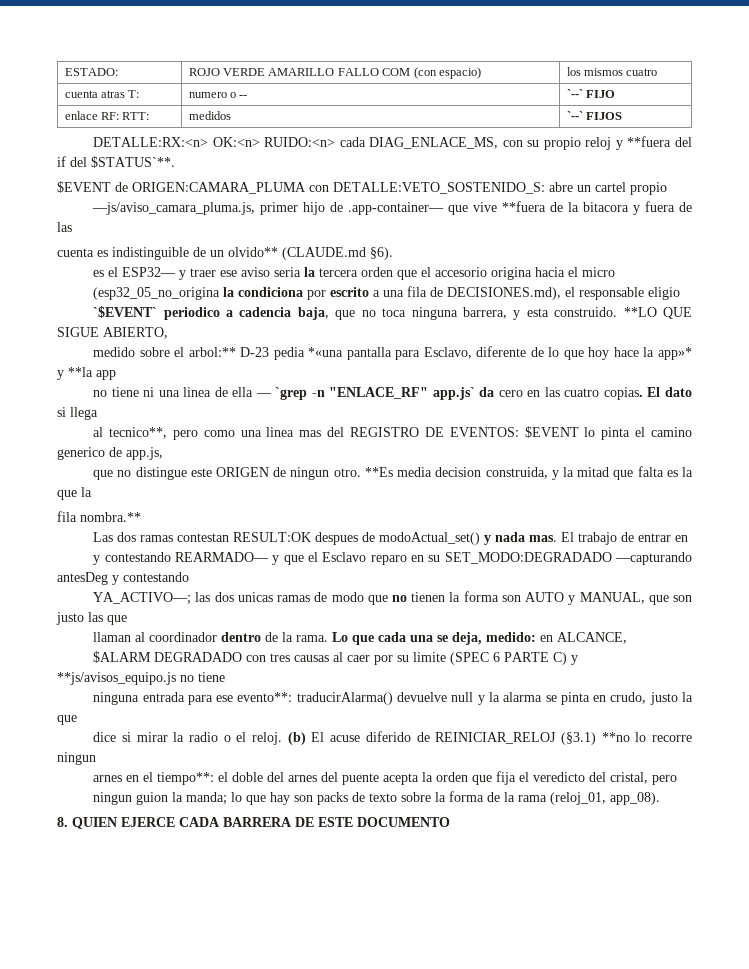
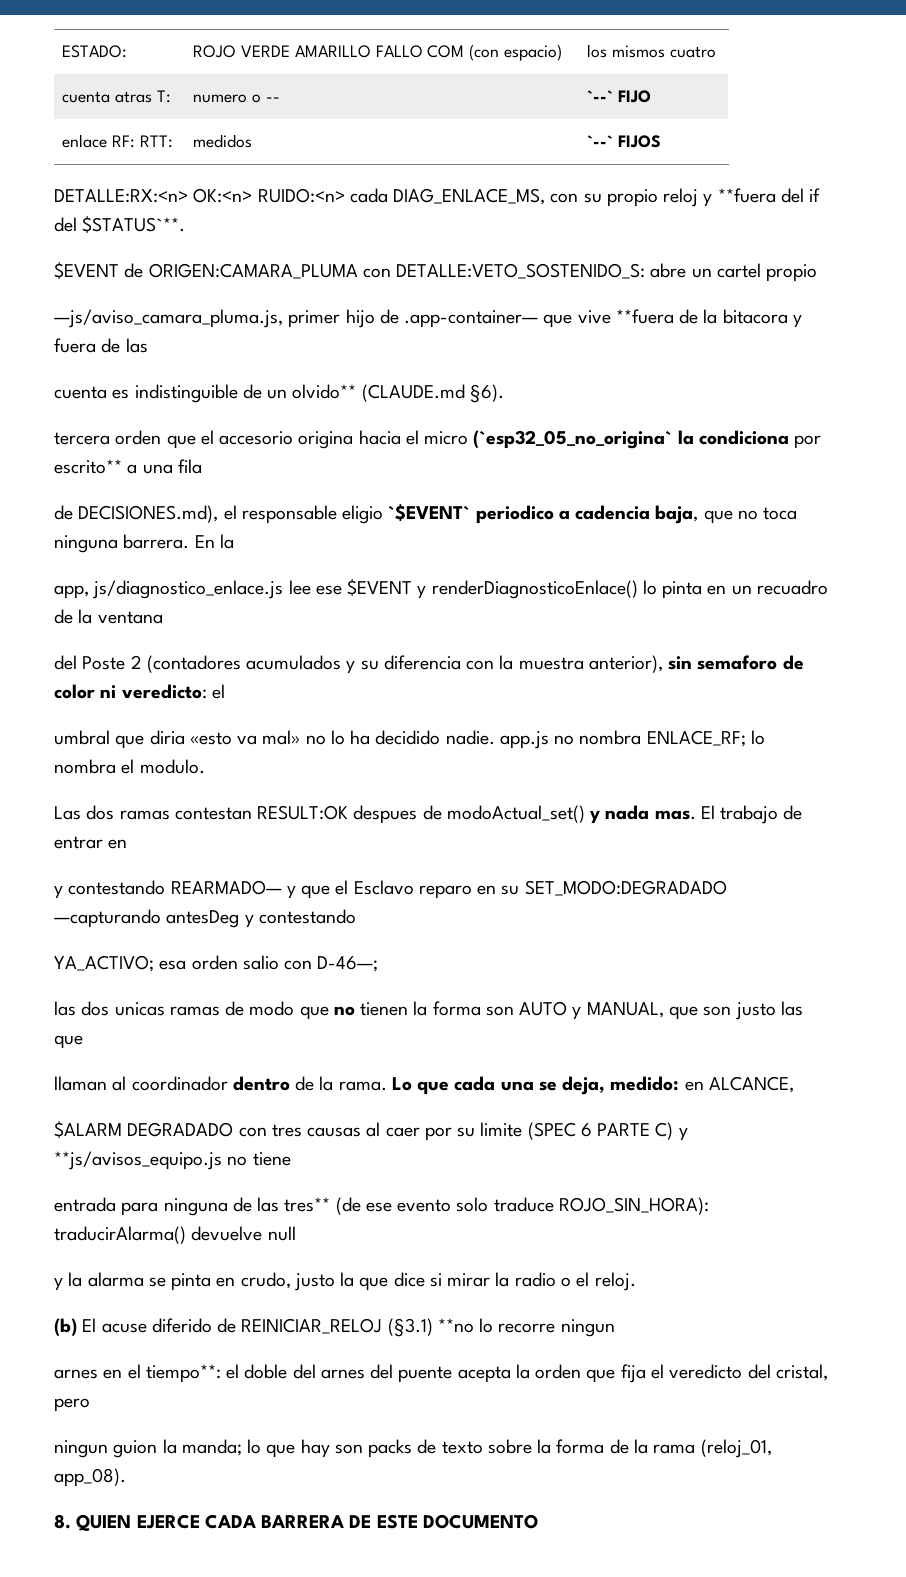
- es el ESP32— y traer ese aviso seria la tercera orden que el accesorio origina hacia el micro
- (esp32_05_no_origina la condiciona por escrito a una fila de DECISIONES.md), el responsable eligio
- `$EVENT` periodico a cadencia baja, que no toca ninguna barrera, y esta construido. **LO QUE SIGUE ABIERTO,
- medido sobre el arbol:** D-23 pedia *«una pantalla para Esclavo, diferente de lo que hoy hace la app»* y **la app
- no tiene ni una linea de ella — `grep -n "ENLACE_RF" app.js` da cero en las cuatro copias. El dato si llega
- al tecnico**, pero como una linea mas del REGISTRO DE EVENTOS: $EVENT lo pinta el camino generico de app.js,
- que no distingue este ORIGEN de ningun otro. **Es media decision construida, y la mitad que falta es la que la
- fila nombra.**
+ tercera orden que el accesorio origina hacia el micro (`esp32_05_no_origina` la condiciona por escrito** a una fila
+ de DECISIONES.md), el responsable eligio `$EVENT` periodico a cadencia baja, que no toca ninguna barrera. En la
+ app, js/diagnostico_enlace.js lee ese $EVENT y renderDiagnosticoEnlace() lo pinta en un recuadro de la ventana
+ del Poste 2 (contadores acumulados y su diferencia con la muestra anterior), sin semaforo de color ni veredicto: el
+ umbral que diria «esto va mal» no lo ha decidido nadie. app.js no nombra ENLACE_RF; lo nombra el modulo.
- YA_ACTIVO—; las dos unicas ramas de modo que no tienen la forma son AUTO y MANUAL, que son justo las que
+ YA_ACTIVO; esa orden salio con D-46—;
+ las dos unicas ramas de modo que no tienen la forma son AUTO y MANUAL, que son justo las que
- ninguna entrada para ese evento**: traducirAlarma() devuelve null y la alarma se pinta en crudo, justo la que
- dice si mirar la radio o el reloj. (b) El acuse diferido de REINICIAR_RELOJ (§3.1) **no lo recorre ningun
+ entrada para ninguna de las tres** (de ese evento solo traduce ROJO_SIN_HORA): traducirAlarma() devuelve null
+ y la alarma se pinta en crudo, justo la que dice si mirar la radio o el reloj.
+ (b) El acuse diferido de REINICIAR_RELOJ (§3.1) **no lo recorre ningun

